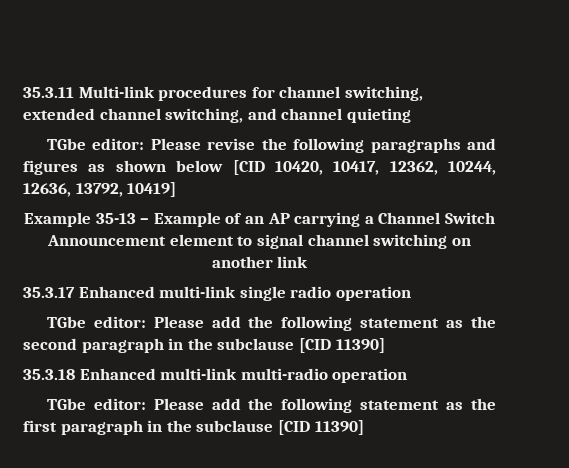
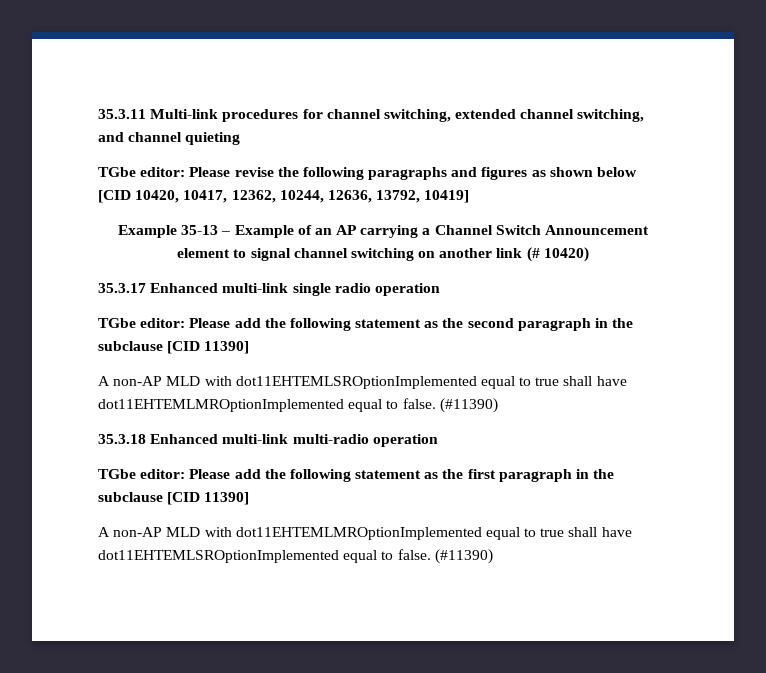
- Example 35-13 – Example of an AP carrying a Channel Switch Announcement element to signal channel switching on another link
+ Example 35-13 – Example of an AP carrying a Channel Switch Announcement element to signal channel switching on another link (# 10420)
+ A non-AP MLD with dot11EHTEMLSROptionImplemented equal to true shall have dot11EHTEMLMROptionImplemented equal to false. (#11390)
+ A non-AP MLD with dot11EHTEMLMROptionImplemented equal to true shall have dot11EHTEMLSROptionImplemented equal to false. (#11390)

